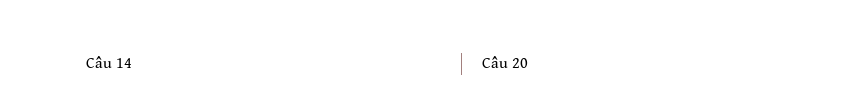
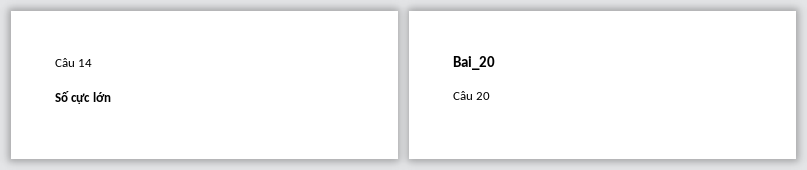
+ Số cực lớn
+ Bai_20

